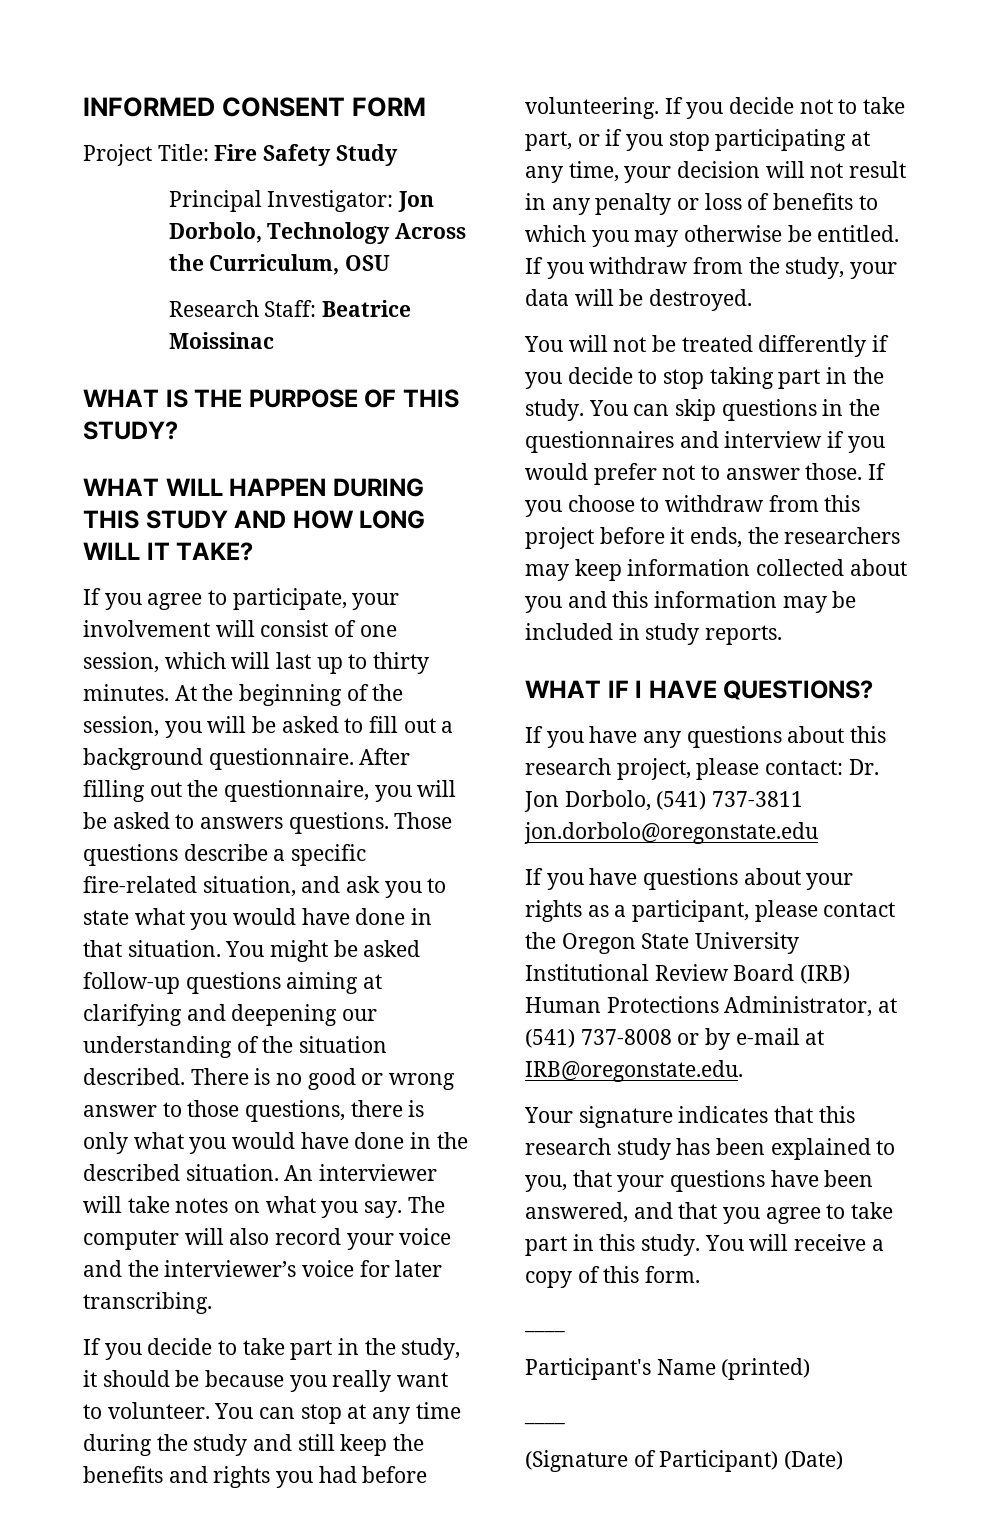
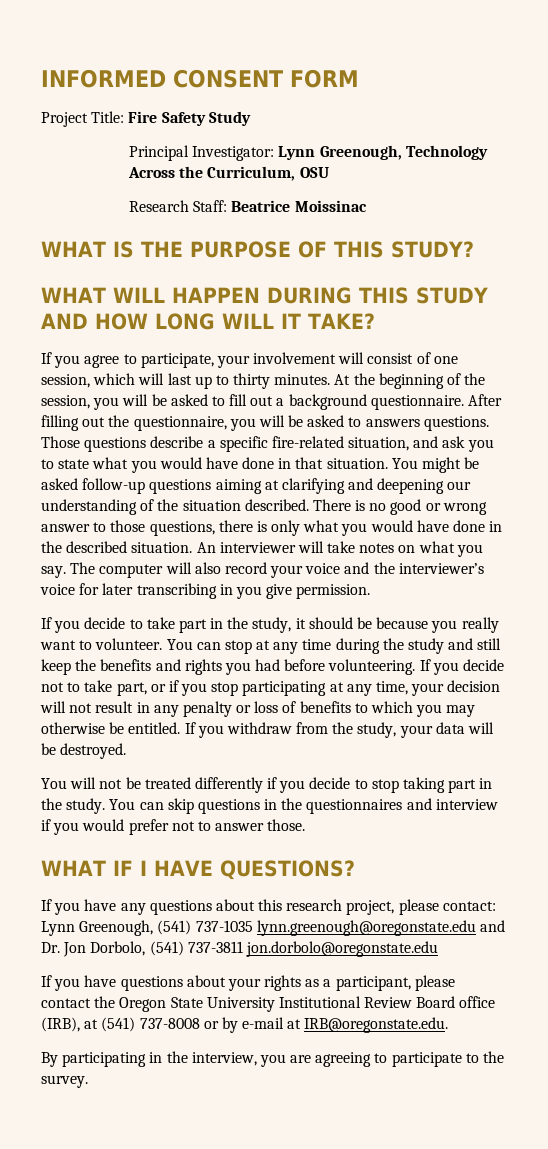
- Principal Investigator: Jon Dorbolo, Technology Across the Curriculum, OSU
+ Principal Investigator: Lynn Greenough, Technology Across the Curriculum, OSU
- The computer will also record your voice and the interviewer’s voice for later transcribing.
+ The computer will also record your voice and the interviewer’s voice for later transcribing in you give permission.
- If you choose to withdraw from this project before it ends, the researchers may keep information collected about you and this information may be included in study reports.
- If you have any questions about this research project, please contact: Dr. Jon Dorbolo, (541) 737-3811 jon.dorbolo@oregonstate.edu
+ If you have any questions about this research project, please contact: Lynn Greenough, (541) 737-1035 lynn.greenough@oregonstate.edu and Dr. Jon Dorbolo, (541) 737-3811 jon.dorbolo@oregonstate.edu
- If you have questions about your rights as a participant, please contact the Oregon State University Institutional Review Board (IRB) Human Protections Administrator, at (541) 737-8008 or by e-mail at IRB@oregonstate.edu.
+ If you have questions about your rights as a participant, please contact the Oregon State University Institutional Review Board office (IRB), at (541) 737-8008 or by e-mail at IRB@oregonstate.edu.
- Your signature indicates that this research study has been explained to you, that your questions have been answered, and that you agree to take part in this study. You will receive a copy of this form.
- ____
- Participant's Name (printed)
- ____
- (Signature of Participant) (Date)
+ By participating in the interview, you are agreeing to participate to the survey.

